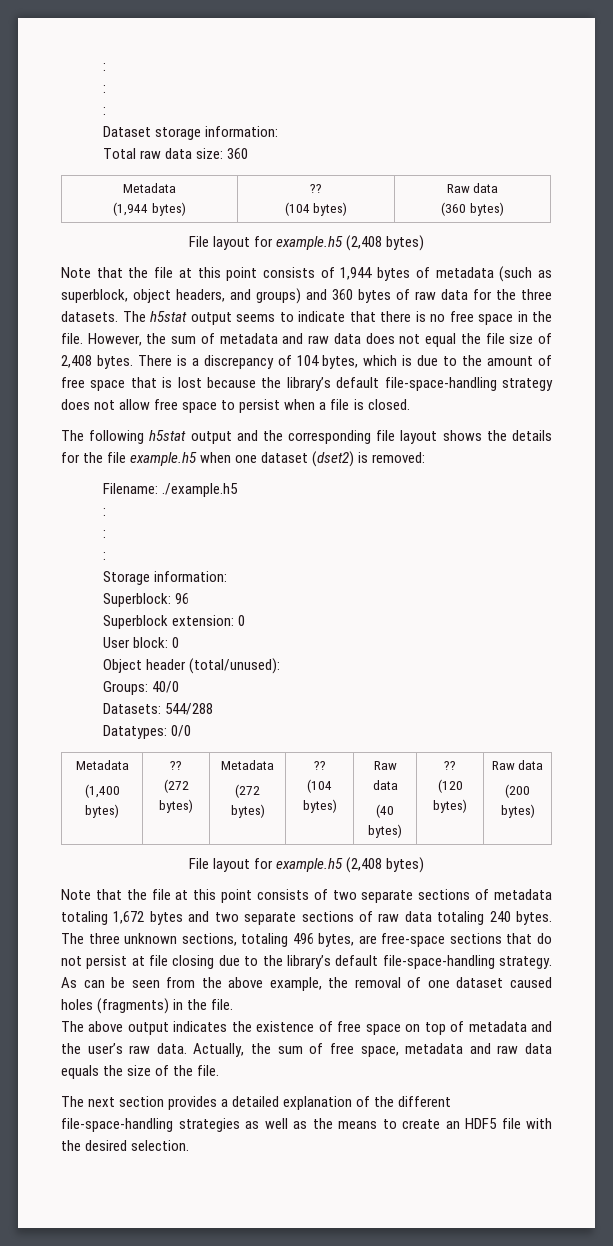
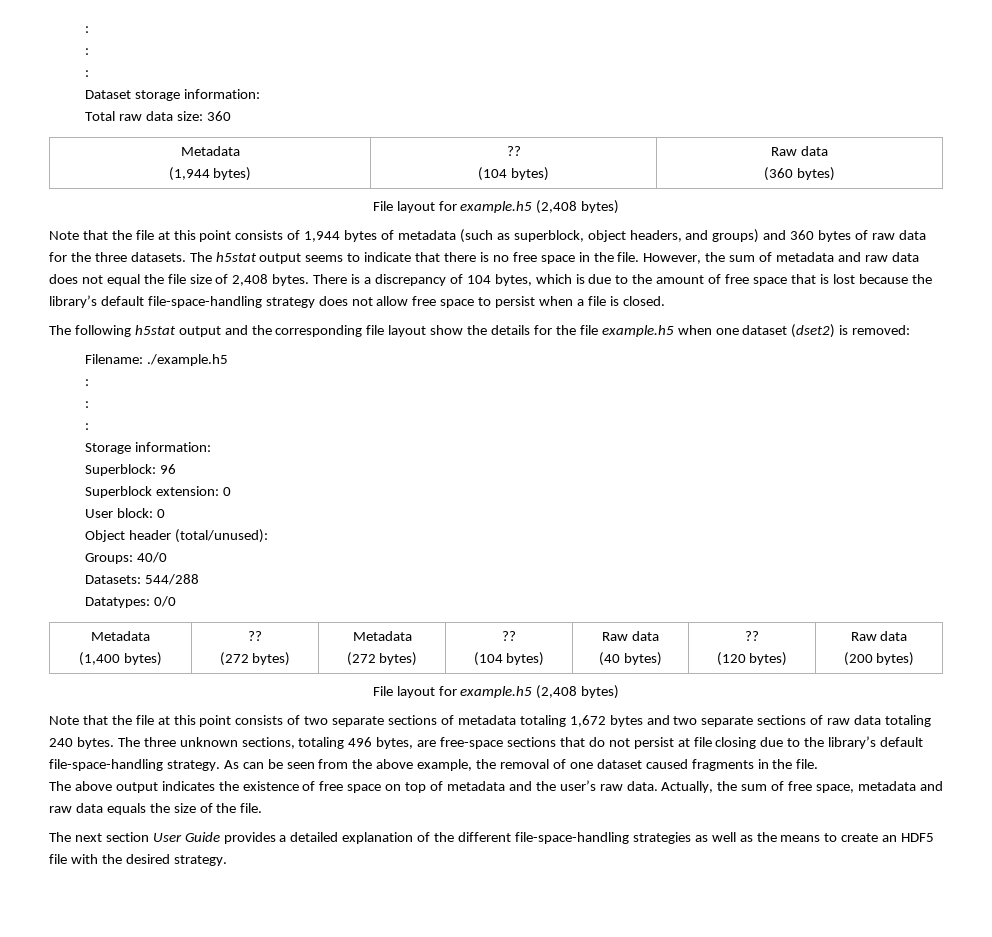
- The following h5stat output and the corresponding file layout shows the details for the file example.h5 when one dataset (dset2) is removed:
+ The following h5stat output and the corresponding file layout show the details for the file example.h5 when one dataset (dset2) is removed:
- As can be seen from the above example, the removal of one dataset caused holes (fragments) in the file.
+ As can be seen from the above example, the removal of one dataset caused fragments in the file.
- The next section provides a detailed explanation of the different file-space-handling strategies as well as the means to create an HDF5 file with the desired selection.
+ The next section User Guide provides a detailed explanation of the different file-space-handling strategies as well as the means to create an HDF5 file with the desired strategy.

